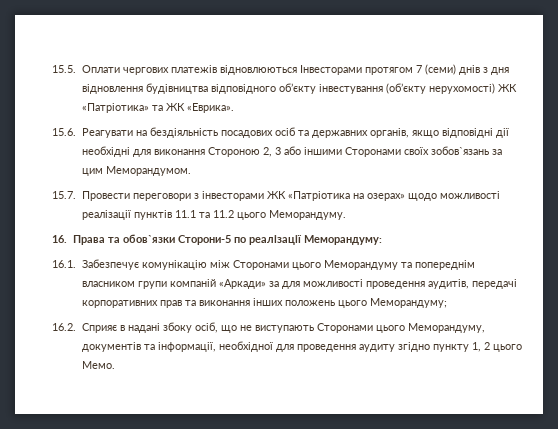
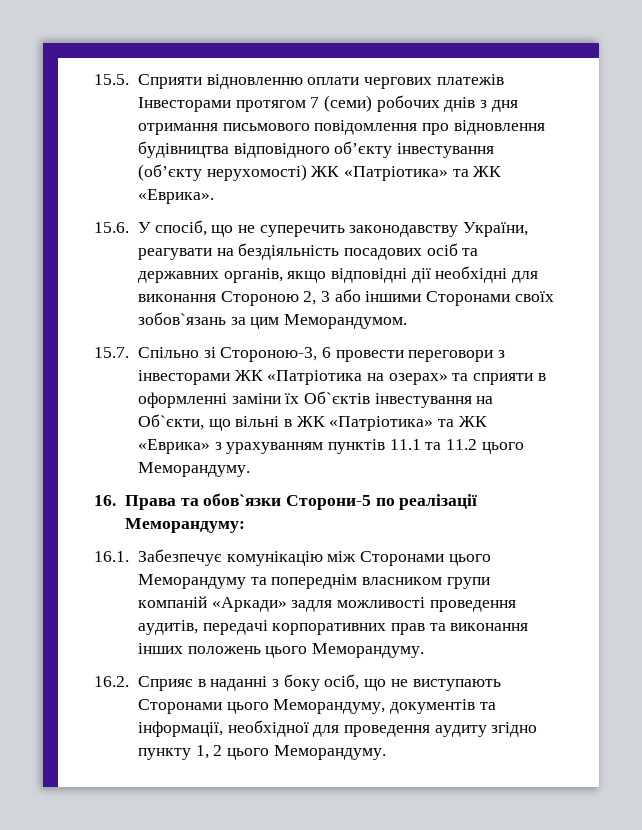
- 15.5. Оплати чергових платежів відновлюються Інвесторами протягом 7 (семи) днів з дня відновлення будівництва відповідного об’єкту інвестування (об’єкту нерухомості) ЖК «Патріотика» та ЖК «Еврика».
+ 15.5. Сприяти відновленню оплати чергових платежів Інвесторами протягом 7 (семи) робочих днів з дня отримання письмового повідомлення про відновлення будівництва відповідного об’єкту інвестування (об’єкту нерухомості) ЖК «Патріотика» та ЖК «Еврика».
- 15.6. Реагувати на бездіяльність посадових осіб та державних органів, якщо відповідні дії необхідні для виконання Стороною 2, 3 або іншими Сторонами своїх зобов`язань за цим Меморандумом.
+ 15.6. У спосіб, що не суперечить законодавству України, реагувати на бездіяльність посадових осіб та державних органів, якщо відповідні дії необхідні для виконання Стороною 2, 3 або іншими Сторонами своїх зобов`язань за цим Меморандумом.
- 15.7. Провести переговори з інвесторами ЖК «Патріотика на озерах» щодо можливості реалізації пунктів 11.1 та 11.2 цього Меморандуму.
+ 15.7. Спільно зі Стороною-3, 6 провести переговори з інвесторами ЖК «Патріотика на озерах» та сприяти в оформленні заміни їх Об`єктів інвестування на Об`єкти, що вільні в ЖК «Патріотика» та ЖК «Еврика» з урахуванням пунктів 11.1 та 11.2 цього Меморандуму.
- 16.1. Забезпечує комунікацію між Сторонами цього Меморандуму та попереднім власником групи компаній «Аркади» за для можливості проведення аудитів, передачі корпоративних прав та виконання інших положень цього Меморандуму;
+ 16.1. Забезпечує комунікацію між Сторонами цього Меморандуму та попереднім власником групи компаній «Аркади» задля можливості проведення аудитів, передачі корпоративних прав та виконання інших положень цього Меморандуму.
- 16.2. Сприяє в надані збоку осіб, що не виступають Сторонами цього Меморандуму, документів та інформації, необхідної для проведення аудиту згідно пункту 1, 2 цього Мемо.
+ 16.2. Сприяє в наданні з боку осіб, що не виступають Сторонами цього Меморандуму, документів та інформації, необхідної для проведення аудиту згідно пункту 1, 2 цього Меморандуму.

